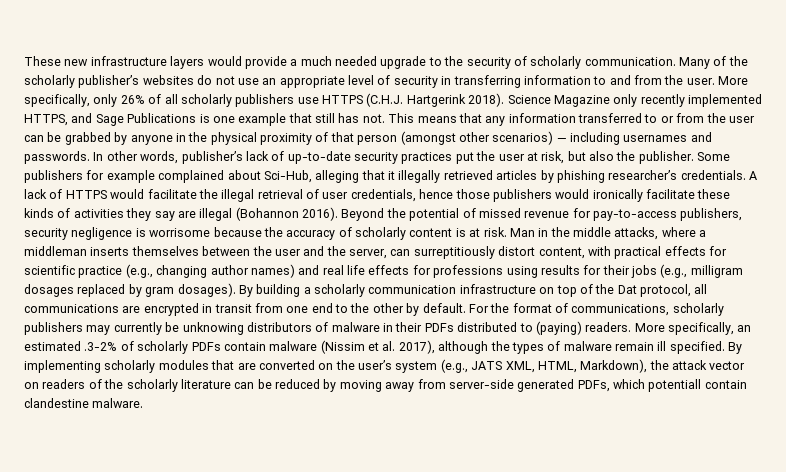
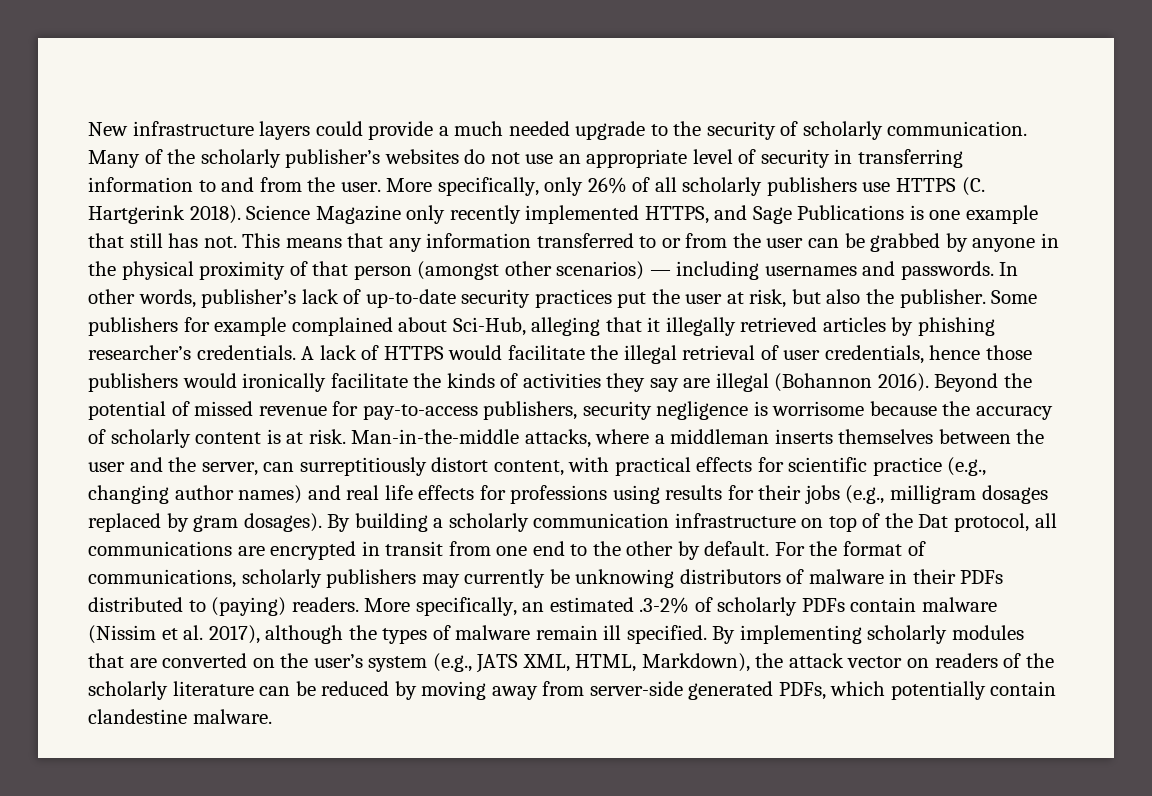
- These new infrastructure layers would provide a much needed upgrade to the security of scholarly communication.
+ New infrastructure layers could provide a much needed upgrade to the security of scholarly communication.
- More specifically, only 26% of all scholarly publishers use HTTPS (C.H.J. Hartgerink 2018).
+ More specifically, only 26% of all scholarly publishers use HTTPS (C. Hartgerink 2018).
- A lack of HTTPS would facilitate the illegal retrieval of user credentials, hence those publishers would ironically facilitate these kinds of activities they say are illegal (Bohannon 2016).
+ A lack of HTTPS would facilitate the illegal retrieval of user credentials, hence those publishers would ironically facilitate the kinds of activities they say are illegal (Bohannon 2016).
- Man in the middle attacks, where a middleman inserts themselves between the user and the server, can surreptitiously distort content, with practical effects for scientific practice (e.g., changing author names) and real life effects for professions using results for their jobs (e.g., milligram dosages replaced by gram dosages).
+ Man-in-the-middle attacks, where a middleman inserts themselves between the user and the server, can surreptitiously distort content, with practical effects for scientific practice (e.g., changing author names) and real life effects for professions using results for their jobs (e.g., milligram dosages replaced by gram dosages).
- By implementing scholarly modules that are converted on the user’s system (e.g., JATS XML, HTML, Markdown), the attack vector on readers of the scholarly literature can be reduced by moving away from server-side generated PDFs, which potentiall contain clandestine malware.
+ By implementing scholarly modules that are converted on the user’s system (e.g., JATS XML, HTML, Markdown), the attack vector on readers of the scholarly literature can be reduced by moving away from server-side generated PDFs, which potentially contain clandestine malware.

